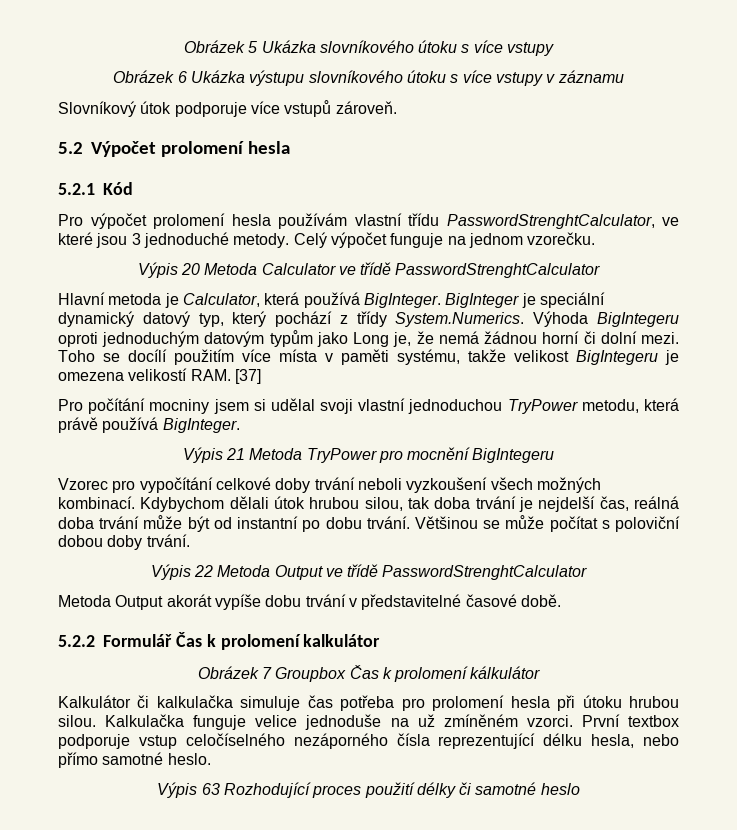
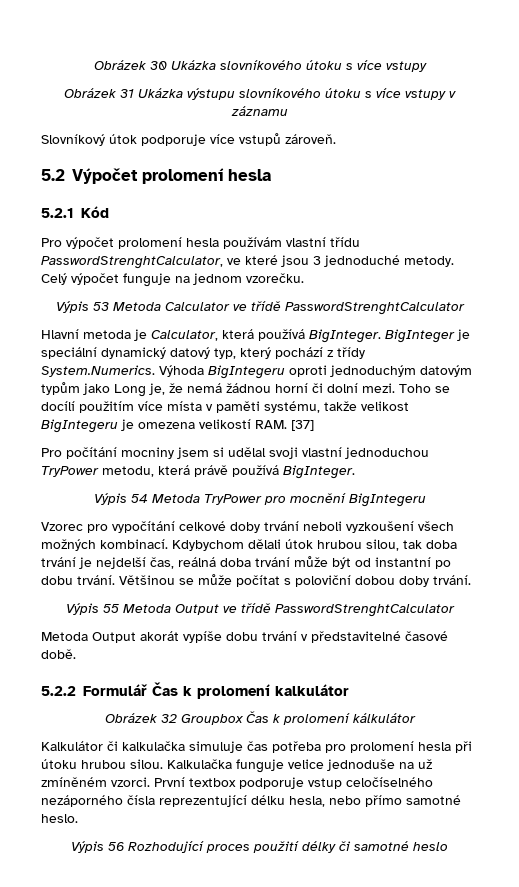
- Obrázek 5 Ukázka slovníkového útoku s více vstupy
+ Obrázek 30 Ukázka slovníkového útoku s více vstupy
- Obrázek 6 Ukázka výstupu slovníkového útoku s více vstupy v záznamu
+ Obrázek 31 Ukázka výstupu slovníkového útoku s více vstupy v záznamu
- Výpis 20 Metoda Calculator ve třídě PasswordStrenghtCalculator
+ Výpis 53 Metoda Calculator ve třídě PasswordStrenghtCalculator
- Výpis 21 Metoda TryPower pro mocnění BigIntegeru
+ Výpis 54 Metoda TryPower pro mocnění BigIntegeru
- Výpis 22 Metoda Output ve třídě PasswordStrenghtCalculator
+ Výpis 55 Metoda Output ve třídě PasswordStrenghtCalculator
- Obrázek 7 Groupbox Čas k prolomení kálkulátor
+ Obrázek 32 Groupbox Čas k prolomení kálkulátor
- Výpis 63 Rozhodující proces použití délky či samotné heslo
+ Výpis 56 Rozhodující proces použití délky či samotné heslo

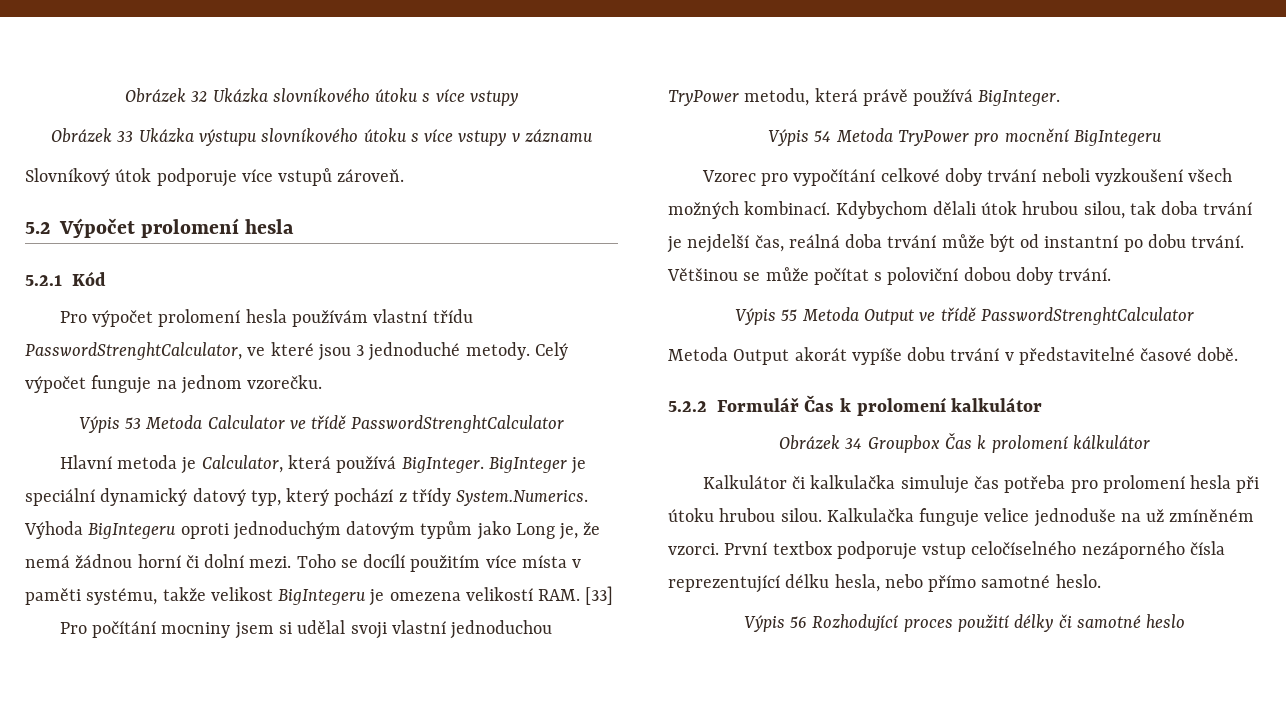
- Obrázek 30 Ukázka slovníkového útoku s více vstupy
+ Obrázek 32 Ukázka slovníkového útoku s více vstupy
- Obrázek 31 Ukázka výstupu slovníkového útoku s více vstupy v záznamu
+ Obrázek 33 Ukázka výstupu slovníkového útoku s více vstupy v záznamu
- Toho se docílí použitím více místa v paměti systému, takže velikost BigIntegeru je omezena velikostí RAM. [37]
+ Toho se docílí použitím více místa v paměti systému, takže velikost BigIntegeru je omezena velikostí RAM. [33]
- Obrázek 32 Groupbox Čas k prolomení kálkulátor
+ Obrázek 34 Groupbox Čas k prolomení kálkulátor

